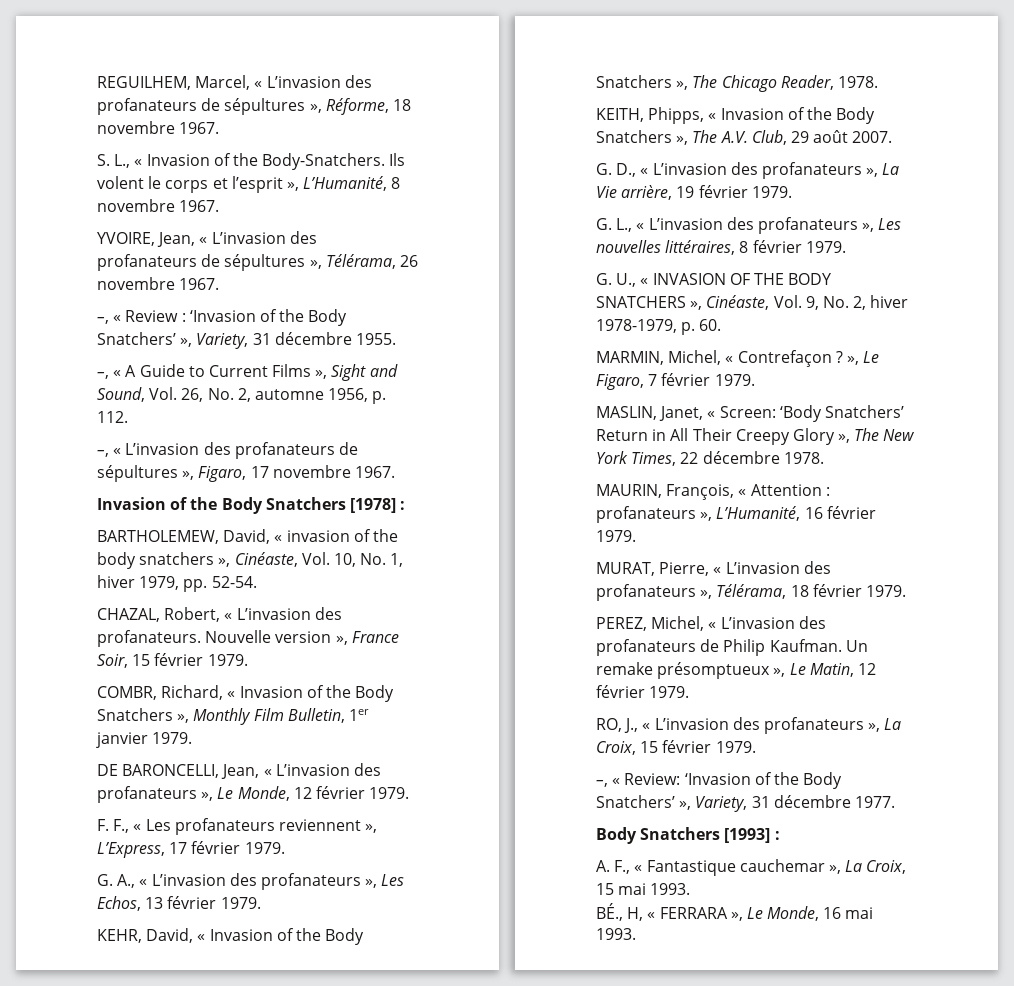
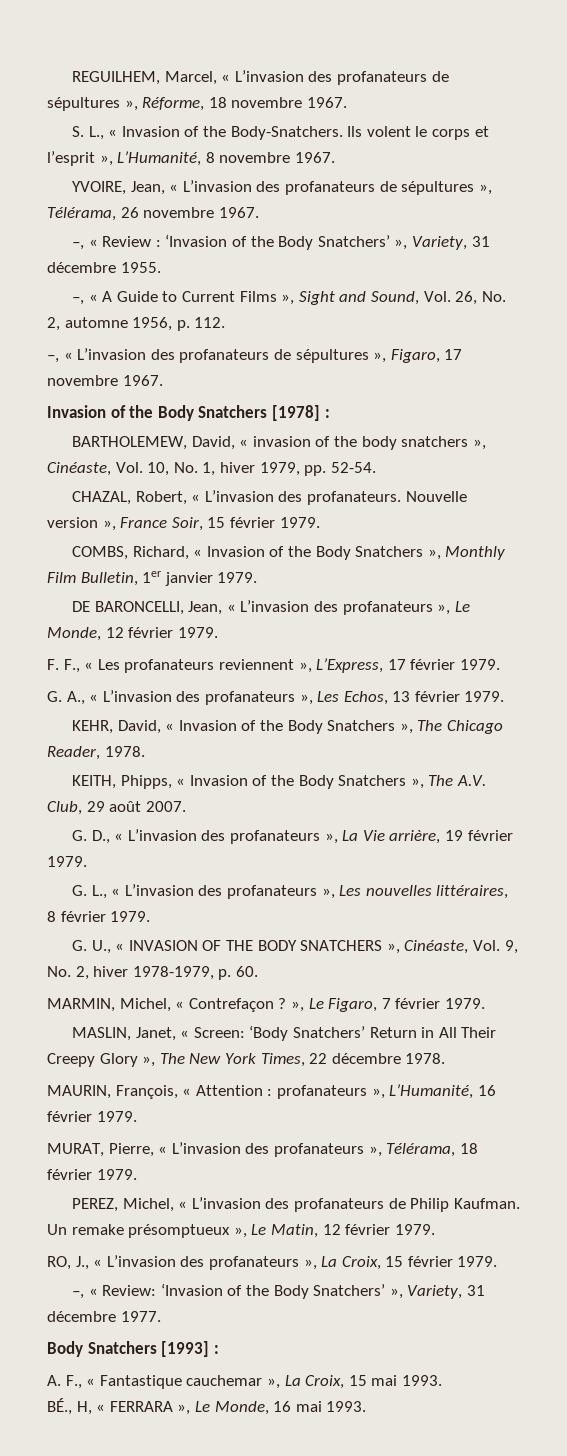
- COMBR, Richard, « Invasion of the Body Snatchers », Monthly Film Bulletin, 1er janvier 1979.
+ COMBS, Richard, « Invasion of the Body Snatchers », Monthly Film Bulletin, 1er janvier 1979.

